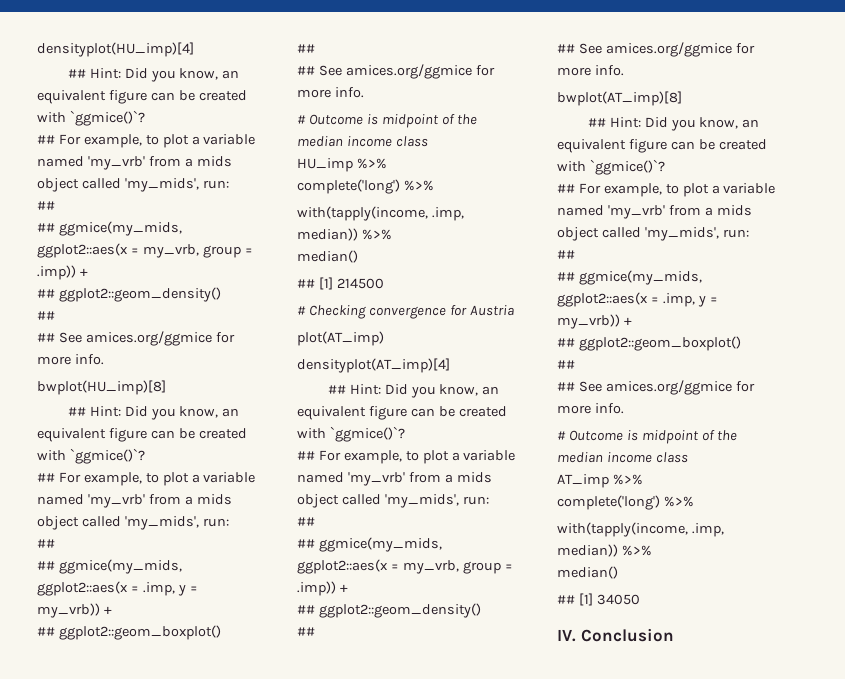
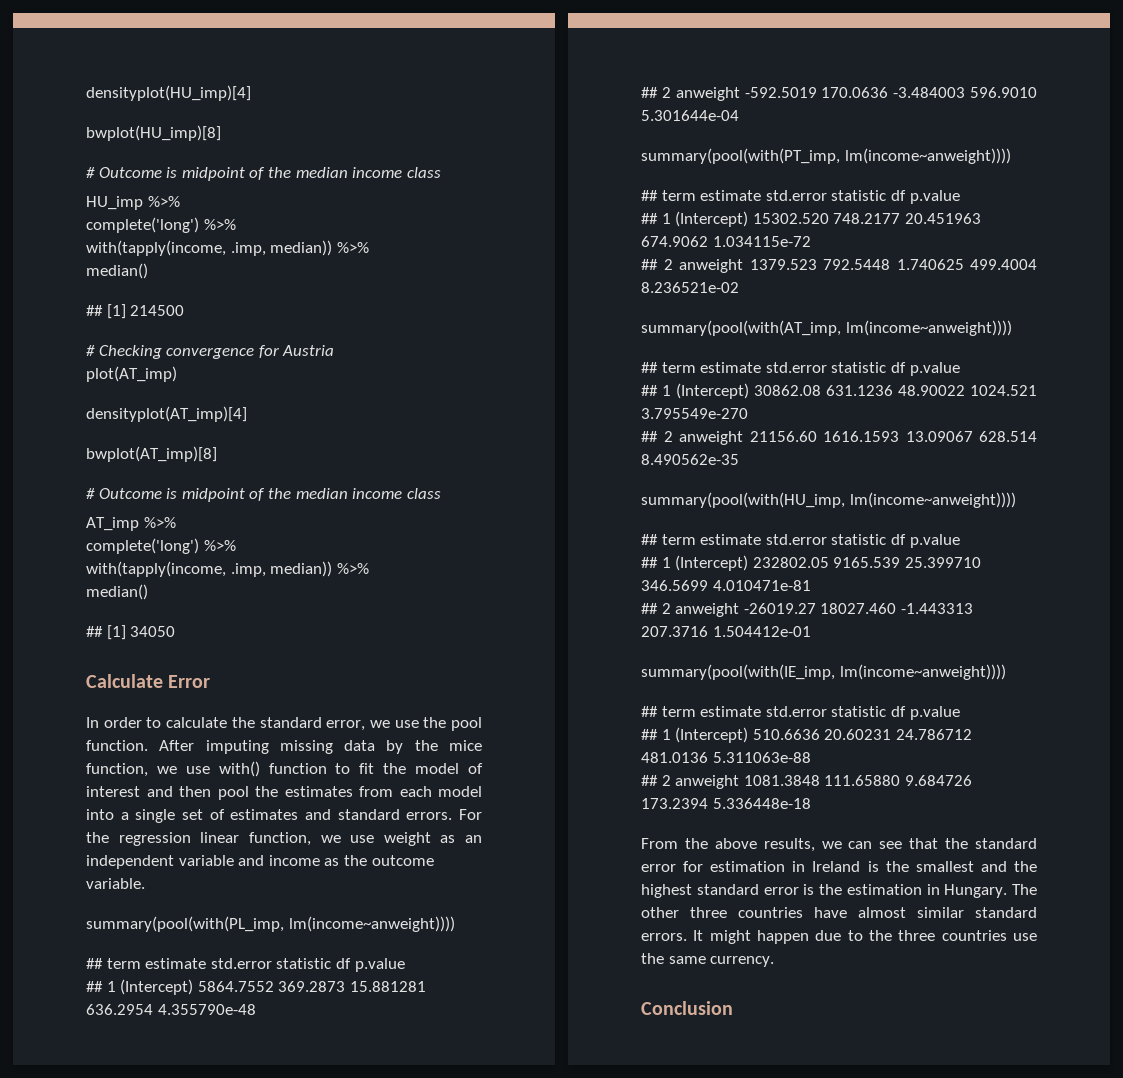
  densityplot(HU_imp)[4]
- ## Hint: Did you know, an equivalent figure can be created with `ggmice()`?
- ## For example, to plot a variable named 'my_vrb' from a mids object called 'my_mids', run:
- ##
- ## ggmice(my_mids, ggplot2::aes(x = my_vrb, group = .imp)) +
- ## ggplot2::geom_density()
- ##
- ## See amices.org/ggmice for more info.
  bwplot(HU_imp)[8]
- ## Hint: Did you know, an equivalent figure can be created with `ggmice()`?
- ## For example, to plot a variable named 'my_vrb' from a mids object called 'my_mids', run:
- ##
- ## ggmice(my_mids, ggplot2::aes(x = .imp, y = my_vrb)) +
- ## ggplot2::geom_boxplot()
- ##
- ## See amices.org/ggmice for more info.
  densityplot(AT_imp)[4]
- ## Hint: Did you know, an equivalent figure can be created with `ggmice()`?
- ## For example, to plot a variable named 'my_vrb' from a mids object called 'my_mids', run:
- ##
- ## ggmice(my_mids, ggplot2::aes(x = my_vrb, group = .imp)) +
- ## ggplot2::geom_density()
- ##
- ## See amices.org/ggmice for more info.
  bwplot(AT_imp)[8]
- ## Hint: Did you know, an equivalent figure can be created with `ggmice()`?
- ## For example, to plot a variable named 'my_vrb' from a mids object called 'my_mids', run:
- ##
- ## ggmice(my_mids, ggplot2::aes(x = .imp, y = my_vrb)) +
- ## ggplot2::geom_boxplot()
- ##
- ## See amices.org/ggmice for more info.
- IV. Conclusion
+ Calculate Error
+ In order to calculate the standard error, we use the pool function. After imputing missing data by the mice function, we use with() function to fit the model of interest and then pool the estimates from each model into a single set of estimates and standard errors. For the regression linear function, we use weight as an independent variable and income as the outcome variable.
+ summary(pool(with(PL_imp, lm(income~anweight))))
+ ## term estimate std.error statistic df p.value
+ ## 1 (Intercept) 5864.7552 369.2873 15.881281 636.2954 4.355790e-48
+ ## 2 anweight -592.5019 170.0636 -3.484003 596.9010 5.301644e-04
+ summary(pool(with(PT_imp, lm(income~anweight))))
+ ## term estimate std.error statistic df p.value
+ ## 1 (Intercept) 15302.520 748.2177 20.451963 674.9062 1.034115e-72
+ ## 2 anweight 1379.523 792.5448 1.740625 499.4004 8.236521e-02
+ summary(pool(with(AT_imp, lm(income~anweight))))
+ ## term estimate std.error statistic df p.value
+ ## 1 (Intercept) 30862.08 631.1236 48.90022 1024.521 3.795549e-270
+ ## 2 anweight 21156.60 1616.1593 13.09067 628.514 8.490562e-35
+ summary(pool(with(HU_imp, lm(income~anweight))))
+ ## term estimate std.error statistic df p.value
+ ## 1 (Intercept) 232802.05 9165.539 25.399710 346.5699 4.010471e-81
+ ## 2 anweight -26019.27 18027.460 -1.443313 207.3716 1.504412e-01
+ summary(pool(with(IE_imp, lm(income~anweight))))
+ ## term estimate std.error statistic df p.value
+ ## 1 (Intercept) 510.6636 20.60231 24.786712 481.0136 5.311063e-88
+ ## 2 anweight 1081.3848 111.65880 9.684726 173.2394 5.336448e-18
+ From the above results, we can see that the standard error for estimation in Ireland is the smallest and the highest standard error is the estimation in Hungary. The other three countries have almost similar standard errors. It might happen due to the three countries use the same currency.
+ Conclusion

